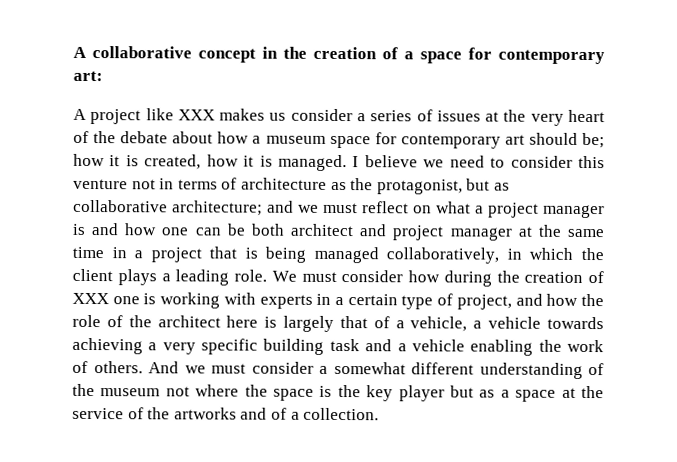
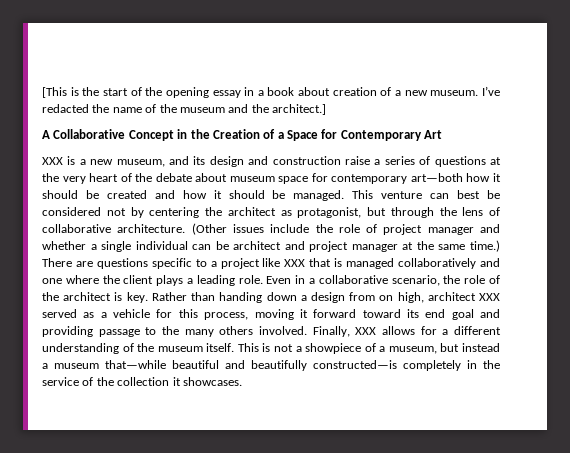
- A collaborative concept in the creation of a space for contemporary art:
- A project like XXX makes us consider a series of issues at the very heart of the debate about how a museum space for contemporary art should be; how it is created, how it is managed. I believe we need to consider this venture not in terms of architecture as the protagonist, but as collaborative architecture; and we must reflect on what a project manager is and how one can be both architect and project manager at the same time in a project that is being managed collaboratively, in which the client plays a leading role.
+ [This is the start of the opening essay in a book about creation of a new museum. I’ve redacted the name of the museum and the architect.]
+ A Collaborative Concept in the Creation of a Space for Contemporary Art
+ XXX is a new museum, and its design and construction raise a series of questions at the very heart of the debate about museum space for contemporary art—both how it should be created and how it should be managed. This venture can best be considered not by centering the architect as protagonist, but through the lens of collaborative architecture. (Other issues include the role of project manager and whether a single individual can be architect and project manager at the same time.) There are questions specific to a project like XXX that is managed collaboratively and one where the client plays a leading role.
- We must consider how during the creation of XXX one is working with experts in a certain type of project, and how the role of the architect here is largely that of a vehicle, a vehicle towards achieving a very specific building task and a vehicle enabling the work of others. And we must consider a somewhat different understanding of the museum not where the space is the key player but as a space at the service of the artworks and of a collection.
+ Even in a collaborative scenario, the role of the architect is key. Rather than handing down a design from on high, architect XXX served as a vehicle for this process, moving it forward toward its end goal and providing passage to the many others involved. Finally, XXX allows for a different understanding of the museum itself. This is not a showpiece of a museum, but instead a museum that—while beautiful and beautifully constructed—is completely in the service of the collection it showcases.

